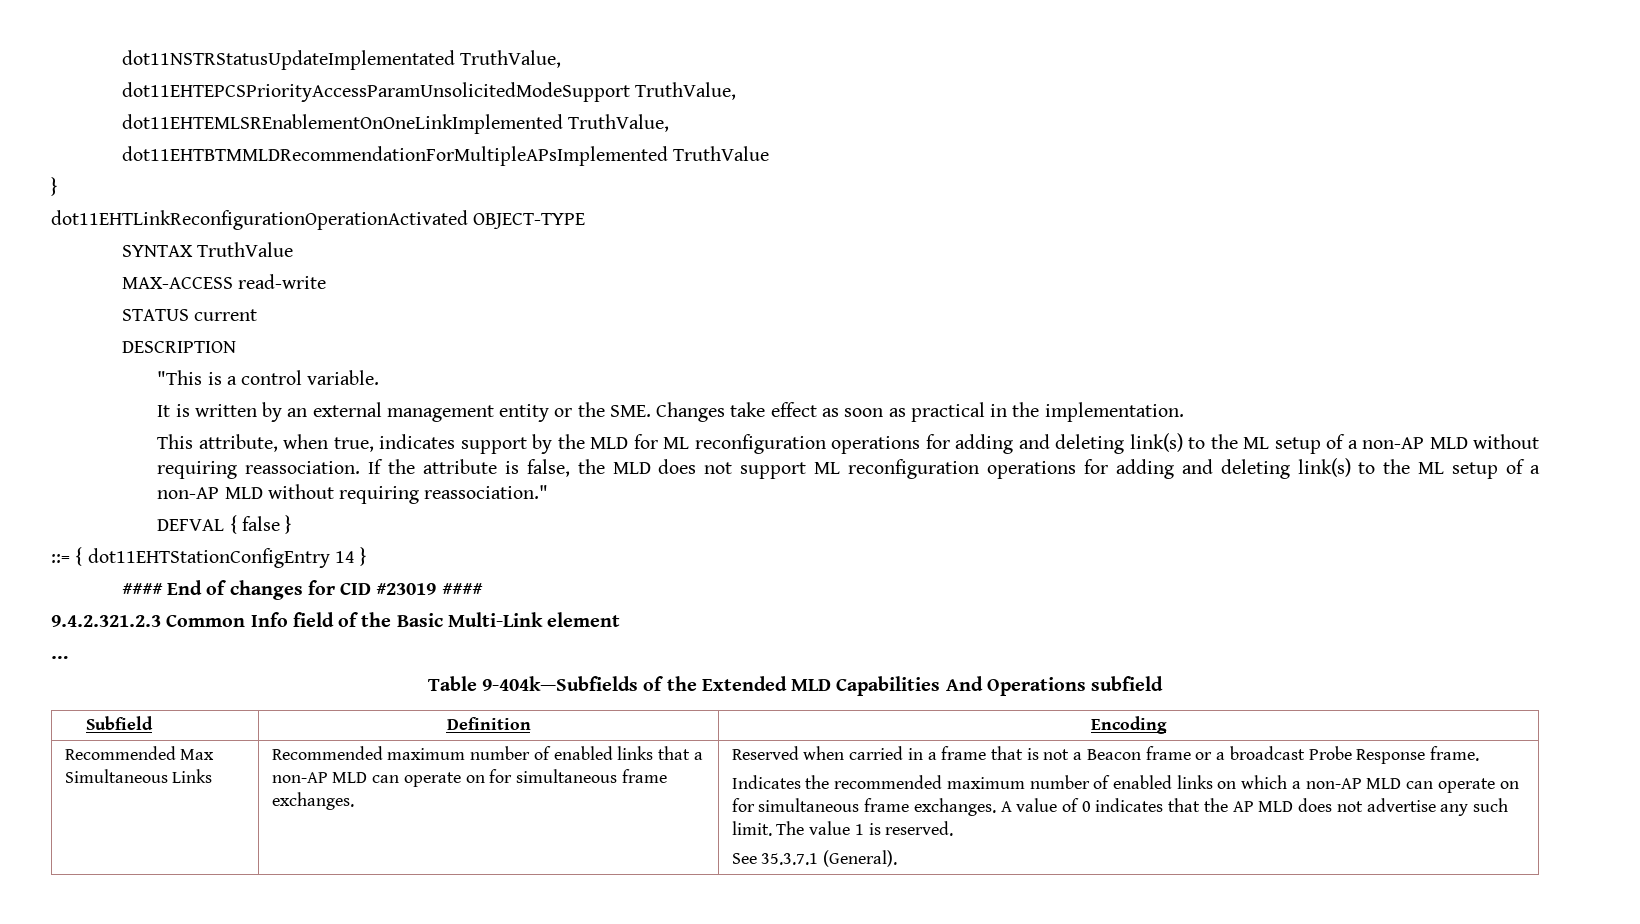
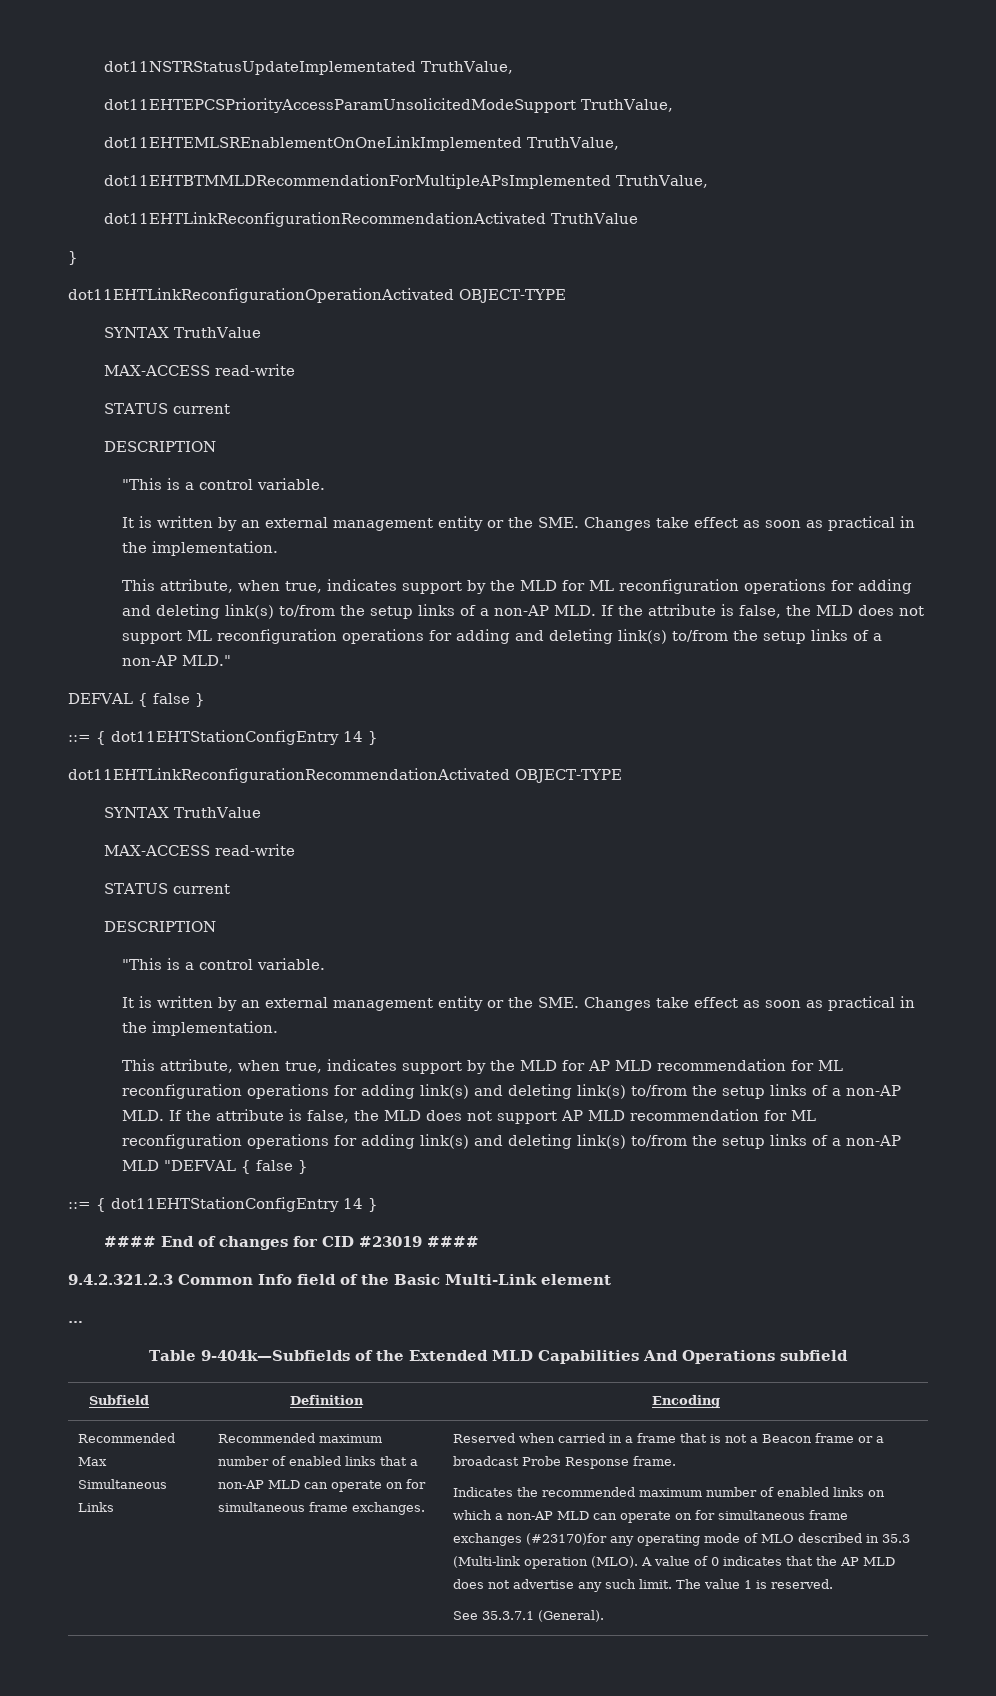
- dot11EHTBTMMLDRecommendationForMultipleAPsImplemented TruthValue
+ dot11EHTBTMMLDRecommendationForMultipleAPsImplemented TruthValue,
+ dot11EHTLinkReconfigurationRecommendationActivated TruthValue
- This attribute, when true, indicates support by the MLD for ML reconfiguration operations for adding and deleting link(s) to the ML setup of a non-AP MLD without requiring reassociation. If the attribute is false, the MLD does not support ML reconfiguration operations for adding and deleting link(s) to the ML setup of a non-AP MLD without requiring reassociation."
+ This attribute, when true, indicates support by the MLD for ML reconfiguration operations for adding and deleting link(s) to/from the setup links of a non-AP MLD. If the attribute is false, the MLD does not support ML reconfiguration operations for adding and deleting link(s) to/from the setup links of a non-AP MLD."
  DEFVAL { false }
+ ::= { dot11EHTStationConfigEntry 14 }
+ dot11EHTLinkReconfigurationRecommendationActivated OBJECT-TYPE
+ SYNTAX TruthValue
+ MAX-ACCESS read-write
+ STATUS current
+ DESCRIPTION
+ "This is a control variable.
+ It is written by an external management entity or the SME. Changes take effect as soon as practical in the implementation.
+ This attribute, when true, indicates support by the MLD for AP MLD recommendation for ML reconfiguration operations for adding link(s) and deleting link(s) to/from the setup links of a non-AP MLD. If the attribute is false, the MLD does not support AP MLD recommendation for ML reconfiguration operations for adding link(s) and deleting link(s) to/from the setup links of a non-AP MLD "DEFVAL { false }
- Indicates the recommended maximum number of enabled links on which a non-AP MLD can operate on for simultaneous frame exchanges.
+ Indicates the recommended maximum number of enabled links on which a non-AP MLD can operate on for simultaneous frame exchanges (#23170)for any operating mode of MLO described in 35.3 (Multi-link operation (MLO).

